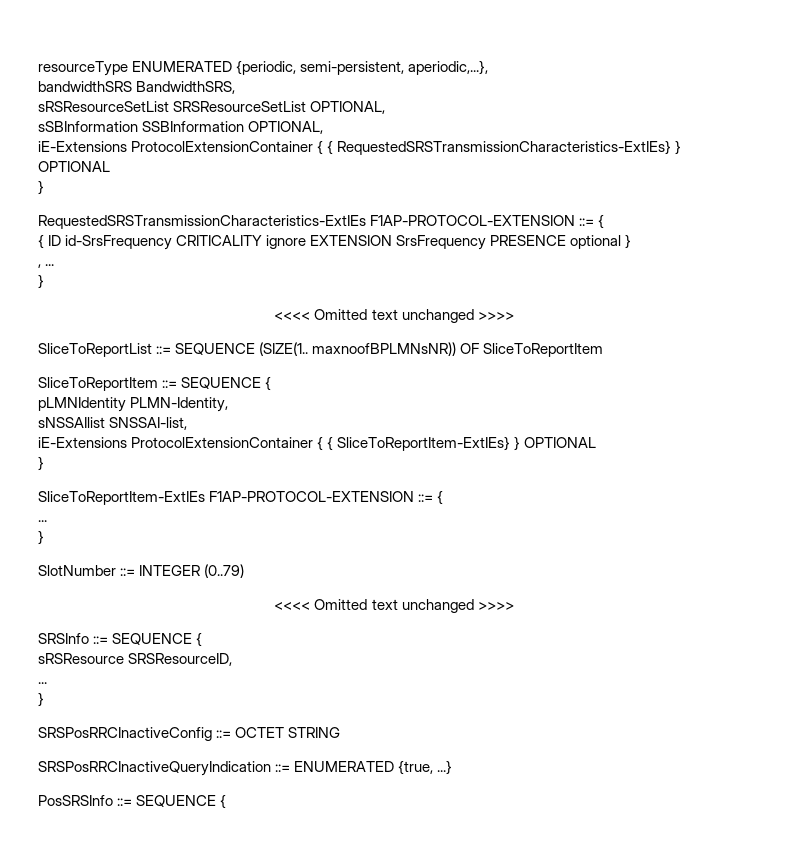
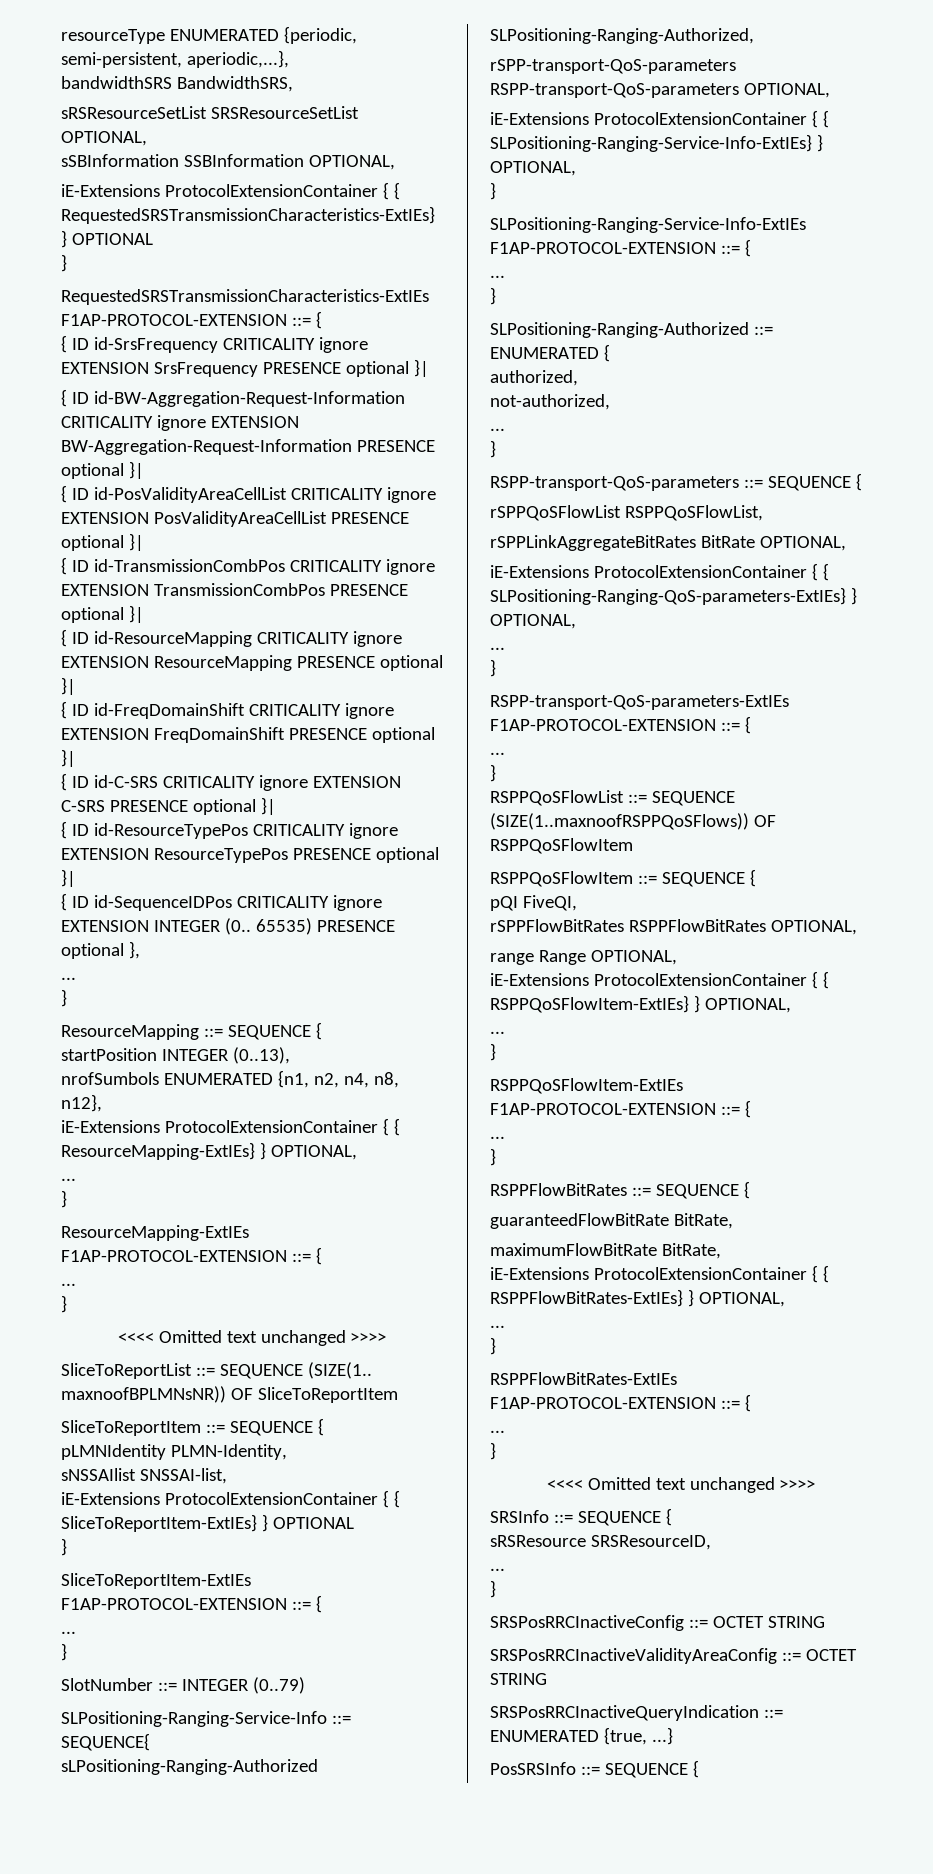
- { ID id-SrsFrequency CRITICALITY ignore EXTENSION SrsFrequency PRESENCE optional }
- , ...
+ { ID id-SrsFrequency CRITICALITY ignore EXTENSION SrsFrequency PRESENCE optional }|
+ { ID id-BW-Aggregation-Request-Information CRITICALITY ignore EXTENSION BW-Aggregation-Request-Information PRESENCE optional }|
+ { ID id-PosValidityAreaCellList CRITICALITY ignore EXTENSION PosValidityAreaCellList PRESENCE optional }|
+ { ID id-TransmissionCombPos CRITICALITY ignore EXTENSION TransmissionCombPos PRESENCE optional }|
+ { ID id-ResourceMapping CRITICALITY ignore EXTENSION ResourceMapping PRESENCE optional }|
+ { ID id-FreqDomainShift CRITICALITY ignore EXTENSION FreqDomainShift PRESENCE optional }|
+ { ID id-C-SRS CRITICALITY ignore EXTENSION C-SRS PRESENCE optional }|
+ { ID id-ResourceTypePos CRITICALITY ignore EXTENSION ResourceTypePos PRESENCE optional }|
+ { ID id-SequenceIDPos CRITICALITY ignore EXTENSION INTEGER (0.. 65535) PRESENCE optional },
+ ...
+ }
+ ResourceMapping ::= SEQUENCE {
+ startPosition INTEGER (0..13),
+ nrofSumbols ENUMERATED {n1, n2, n4, n8, n12},
+ iE-Extensions ProtocolExtensionContainer { { ResourceMapping-ExtIEs} } OPTIONAL,
+ ...
+ }
+ ResourceMapping-ExtIEs F1AP-PROTOCOL-EXTENSION ::= {
+ ...
+ SLPositioning-Ranging-Service-Info ::= SEQUENCE{
+ sLPositioning-Ranging-Authorized SLPositioning-Ranging-Authorized,
+ rSPP-transport-QoS-parameters RSPP-transport-QoS-parameters OPTIONAL,
+ iE-Extensions ProtocolExtensionContainer { { SLPositioning-Ranging-Service-Info-ExtIEs} } OPTIONAL,
+ }
+ SLPositioning-Ranging-Service-Info-ExtIEs F1AP-PROTOCOL-EXTENSION ::= {
+ ...
+ }
+ SLPositioning-Ranging-Authorized ::= ENUMERATED {
+ authorized,
+ not-authorized,
+ ...
+ }
+ RSPP-transport-QoS-parameters ::= SEQUENCE {
+ rSPPQoSFlowList RSPPQoSFlowList,
+ rSPPLinkAggregateBitRates BitRate OPTIONAL,
+ iE-Extensions ProtocolExtensionContainer { { SLPositioning-Ranging-QoS-parameters-ExtIEs} } OPTIONAL,
+ ...
+ }
+ RSPP-transport-QoS-parameters-ExtIEs F1AP-PROTOCOL-EXTENSION ::= {
+ ...
+ }
+ RSPPQoSFlowList ::= SEQUENCE (SIZE(1..maxnoofRSPPQoSFlows)) OF RSPPQoSFlowItem
+ RSPPQoSFlowItem ::= SEQUENCE {
+ pQI FiveQI,
+ rSPPFlowBitRates RSPPFlowBitRates OPTIONAL,
+ range Range OPTIONAL,
+ iE-Extensions ProtocolExtensionContainer { { RSPPQoSFlowItem-ExtIEs} } OPTIONAL,
+ ...
+ }
+ RSPPQoSFlowItem-ExtIEs F1AP-PROTOCOL-EXTENSION ::= {
+ ...
+ }
+ RSPPFlowBitRates ::= SEQUENCE {
+ guaranteedFlowBitRate BitRate,
+ maximumFlowBitRate BitRate,
+ iE-Extensions ProtocolExtensionContainer { { RSPPFlowBitRates-ExtIEs} } OPTIONAL,
+ ...
+ }
+ RSPPFlowBitRates-ExtIEs F1AP-PROTOCOL-EXTENSION ::= {
+ ...
+ }
+ SRSPosRRCInactiveValidityAreaConfig ::= OCTET STRING

